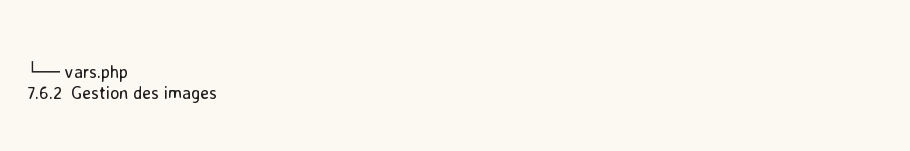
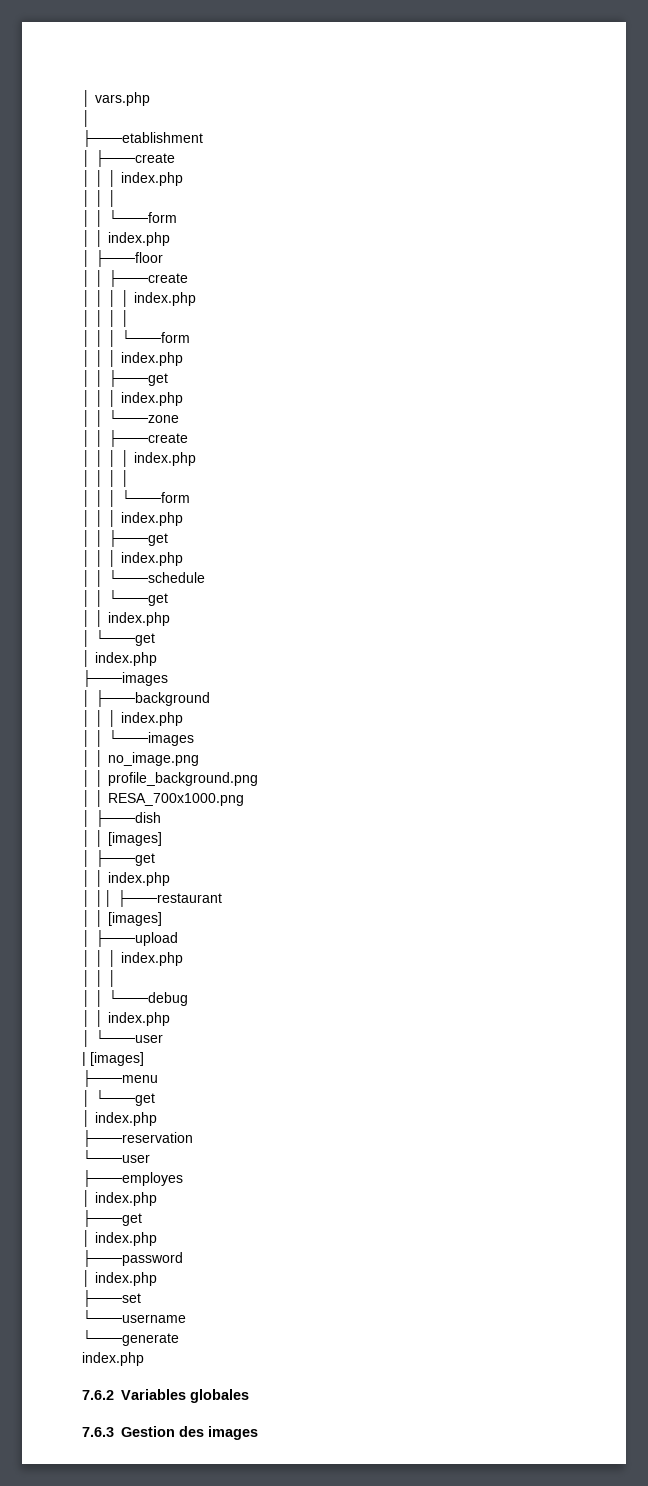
- └── vars.php
- 7.6.2 Gestion des images
+ │ vars.php
+ │
+ ├───etablishment
+ │ ├───create
+ │ │ │ index.php
+ │ │ │
+ │ │ └───form
+ │ │ index.php
+ │ ├───floor
+ │ │ ├───create
+ │ │ │ │ index.php
+ │ │ │ │
+ │ │ │ └───form
+ │ │ │ index.php
+ │ │ ├───get
+ │ │ │ index.php
+ │ │ └───zone
+ │ │ ├───create
+ │ │ │ │ index.php
+ │ │ │ │
+ │ │ │ └───form
+ │ │ │ index.php
+ │ │ ├───get
+ │ │ │ index.php
+ │ │ └───schedule
+ │ │ └───get
+ │ │ index.php
+ │ └───get
+ │ index.php
+ ├───images
+ │ ├───background
+ │ │ │ index.php
+ │ │ └───images
+ │ │ no_image.png
+ │ │ profile_background.png
+ │ │ RESA_700x1000.png
+ │ ├───dish
+ │ │ [images]
+ │ ├───get
+ │ │ index.php
+ │ ││ ├───restaurant
+ │ │ [images]
+ │ ├───upload
+ │ │ │ index.php
+ │ │ │
+ │ │ └───debug
+ │ │ index.php
+ │ └───user
+ | [images]
+ ├───menu
+ │ └───get
+ │ index.php
+ ├───reservation
+ └───user
+ ├───employes
+ │ index.php
+ ├───get
+ │ index.php
+ ├───password
+ │ index.php
+ ├───set
+ └───username
+ └───generate
+ index.php
+ 7.6.2 Variables globales
+ 7.6.3 Gestion des images

